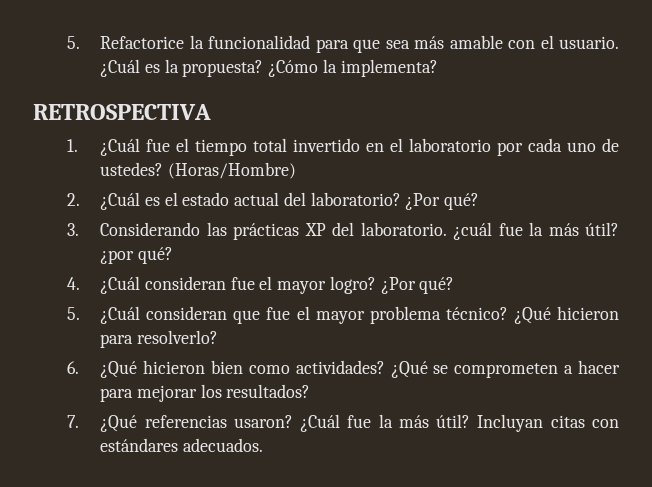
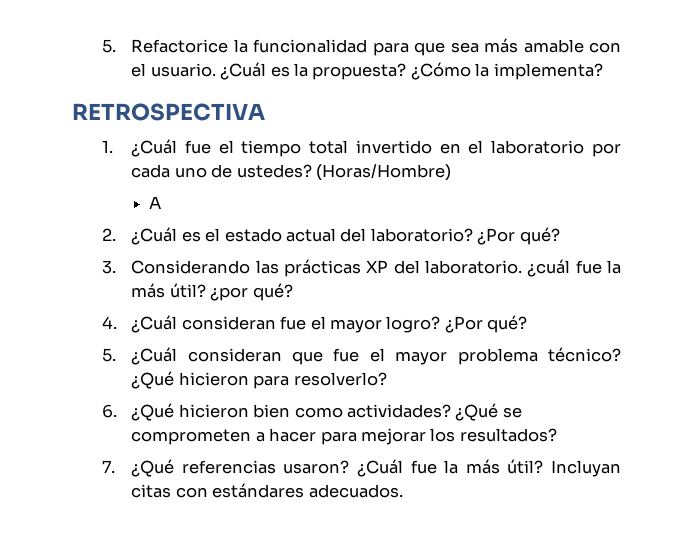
+ A

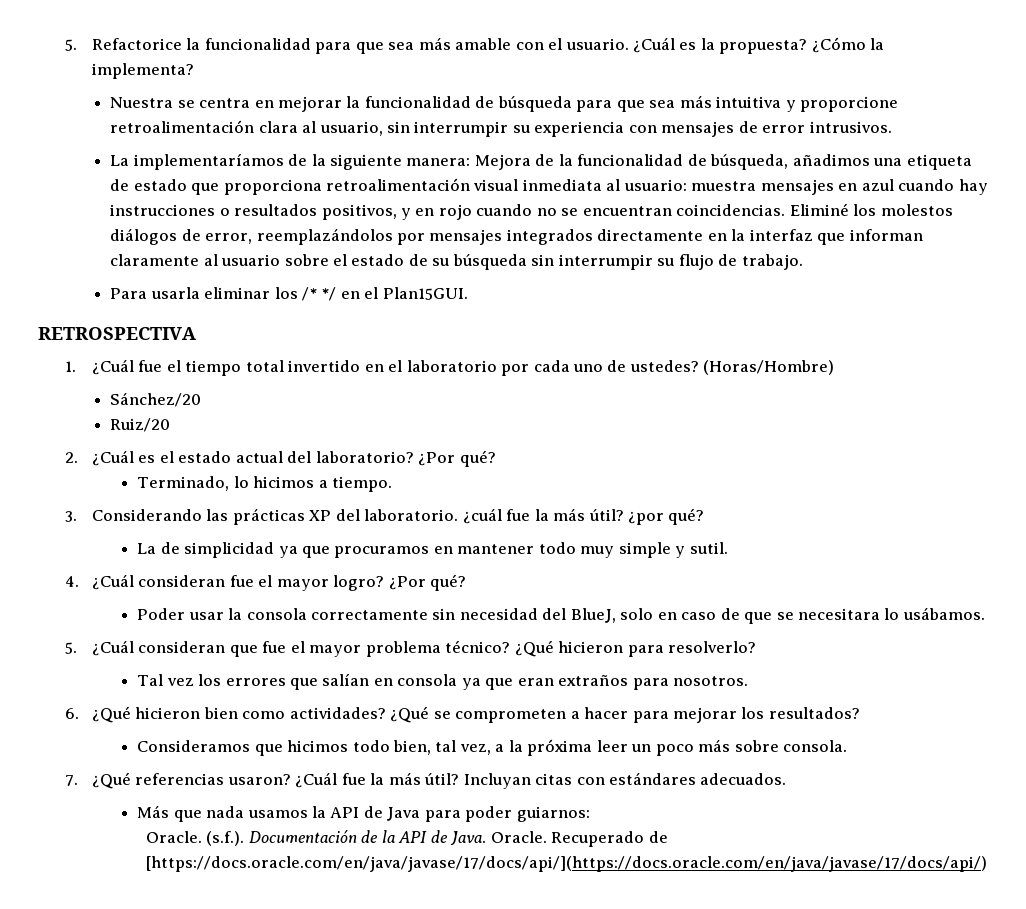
+ Nuestra se centra en mejorar la funcionalidad de búsqueda para que sea más intuitiva y proporcione retroalimentación clara al usuario, sin interrumpir su experiencia con mensajes de error intrusivos.
+ La implementaríamos de la siguiente manera: Mejora de la funcionalidad de búsqueda, añadimos una etiqueta de estado que proporciona retroalimentación visual inmediata al usuario: muestra mensajes en azul cuando hay instrucciones o resultados positivos, y en rojo cuando no se encuentran coincidencias. Eliminé los molestos diálogos de error, reemplazándolos por mensajes integrados directamente en la interfaz que informan claramente al usuario sobre el estado de su búsqueda sin interrumpir su flujo de trabajo.
+ Para usarla eliminar los /* */ en el Plan15GUI.
- A
+ Sánchez/20
+ Ruiz/20
+ Terminado, lo hicimos a tiempo.
+ La de simplicidad ya que procuramos en mantener todo muy simple y sutil.
+ Poder usar la consola correctamente sin necesidad del BlueJ, solo en caso de que se necesitara lo usábamos.
+ Tal vez los errores que salían en consola ya que eran extraños para nosotros.
+ Consideramos que hicimos todo bien, tal vez, a la próxima leer un poco más sobre consola.
+ Más que nada usamos la API de Java para poder guiarnos:
+ Oracle. (s.f.). Documentación de la API de Java. Oracle. Recuperado de [https://docs.oracle.com/en/java/javase/17/docs/api/](https://docs.oracle.com/en/java/javase/17/docs/api/)

